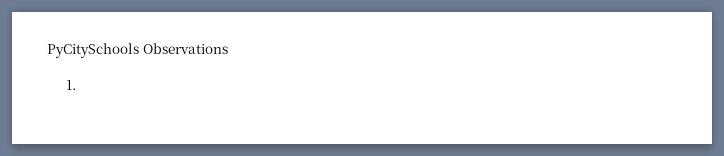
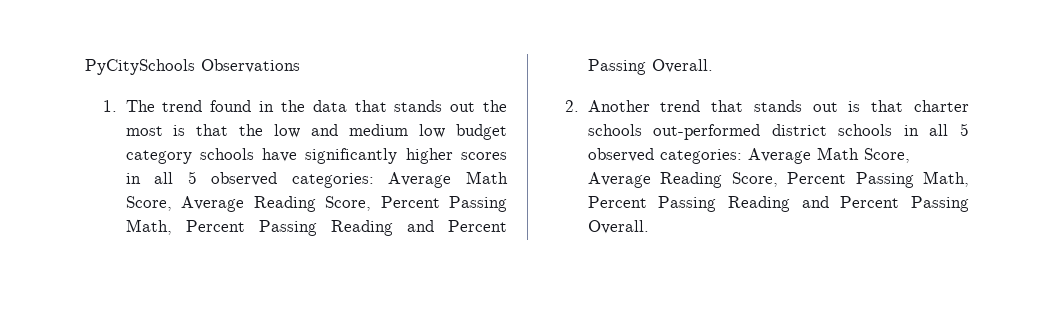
- 1.
+ 1. The trend found in the data that stands out the most is that the low and medium low budget category schools have significantly higher scores in all 5 observed categories: Average Math Score, Average Reading Score, Percent Passing Math, Percent Passing Reading and Percent Passing Overall.
+ 2. Another trend that stands out is that charter schools out-performed district schools in all 5 observed categories: Average Math Score, Average Reading Score, Percent Passing Math, Percent Passing Reading and Percent Passing Overall.

